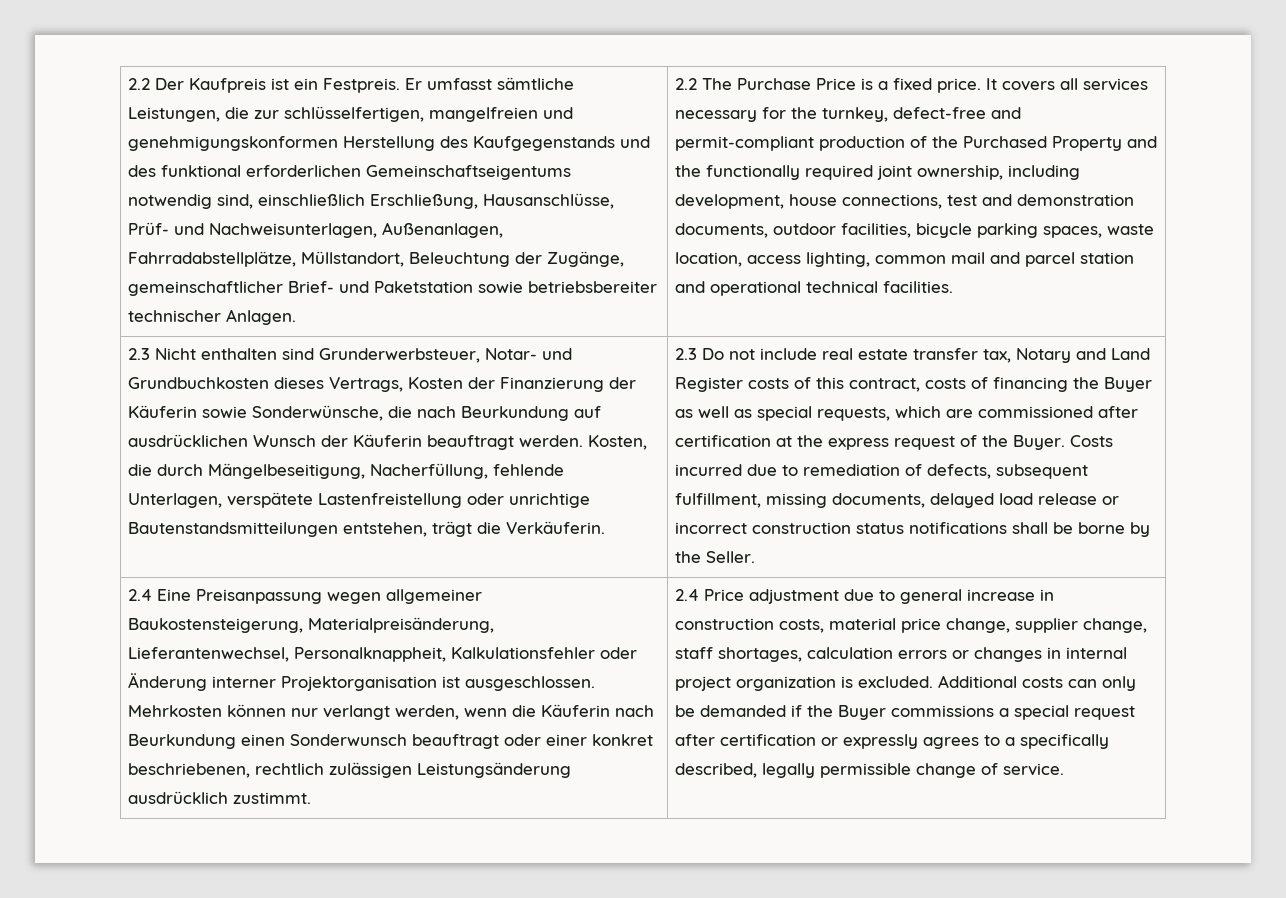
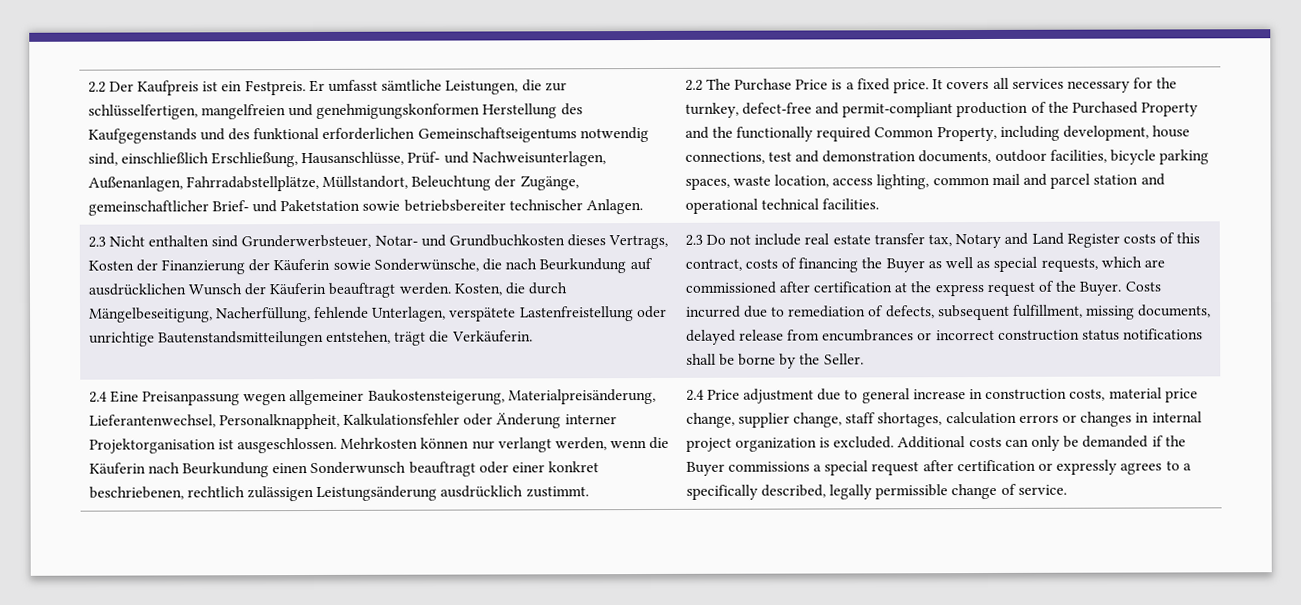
- It covers all services necessary for the turnkey, defect-free and permit-compliant production of the Purchased Property and the functionally required joint ownership, including development, house connections, test and demonstration documents, outdoor facilities, bicycle parking spaces, waste location, access lighting, common mail and parcel station and operational technical facilities.
+ It covers all services necessary for the turnkey, defect-free and permit-compliant production of the Purchased Property and the functionally required Common Property, including development, house connections, test and demonstration documents, outdoor facilities, bicycle parking spaces, waste location, access lighting, common mail and parcel station and operational technical facilities.
- Costs incurred due to remediation of defects, subsequent fulfillment, missing documents, delayed load release or incorrect construction status notifications shall be borne by the Seller.
+ Costs incurred due to remediation of defects, subsequent fulfillment, missing documents, delayed release from encumbrances or incorrect construction status notifications shall be borne by the Seller.

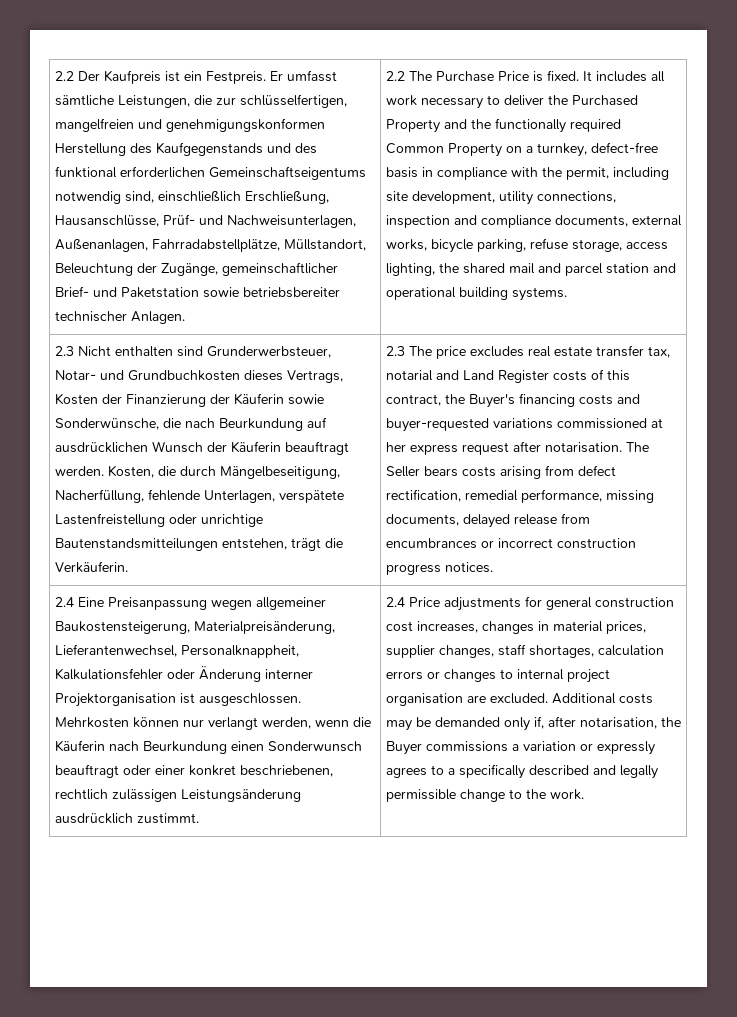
- 2.2 The Purchase Price is a fixed price. It covers all services necessary for the turnkey, defect-free and permit-compliant production of the Purchased Property and the functionally required Common Property, including development, house connections, test and demonstration documents, outdoor facilities, bicycle parking spaces, waste location, access lighting, common mail and parcel station and operational technical facilities.
+ 2.2 The Purchase Price is fixed. It includes all work necessary to deliver the Purchased Property and the functionally required Common Property on a turnkey, defect-free basis in compliance with the permit, including site development, utility connections, inspection and compliance documents, external works, bicycle parking, refuse storage, access lighting, the shared mail and parcel station and operational building systems.
- 2.3 Do not include real estate transfer tax, Notary and Land Register costs of this contract, costs of financing the Buyer as well as special requests, which are commissioned after certification at the express request of the Buyer. Costs incurred due to remediation of defects, subsequent fulfillment, missing documents, delayed release from encumbrances or incorrect construction status notifications shall be borne by the Seller.
+ 2.3 The price excludes real estate transfer tax, notarial and Land Register costs of this contract, the Buyer's financing costs and buyer-requested variations commissioned at her express request after notarisation. The Seller bears costs arising from defect rectification, remedial performance, missing documents, delayed release from encumbrances or incorrect construction progress notices.
- 2.4 Price adjustment due to general increase in construction costs, material price change, supplier change, staff shortages, calculation errors or changes in internal project organization is excluded.
+ 2.4 Price adjustments for general construction cost increases, changes in material prices, supplier changes, staff shortages, calculation errors or changes to internal project organisation are excluded.
- Additional costs can only be demanded if the Buyer commissions a special request after certification or expressly agrees to a specifically described, legally permissible change of service.
+ Additional costs may be demanded only if, after notarisation, the Buyer commissions a variation or expressly agrees to a specifically described and legally permissible change to the work.

